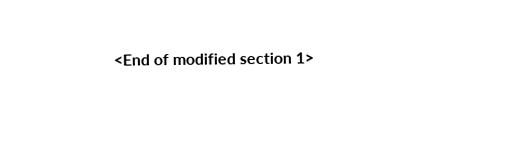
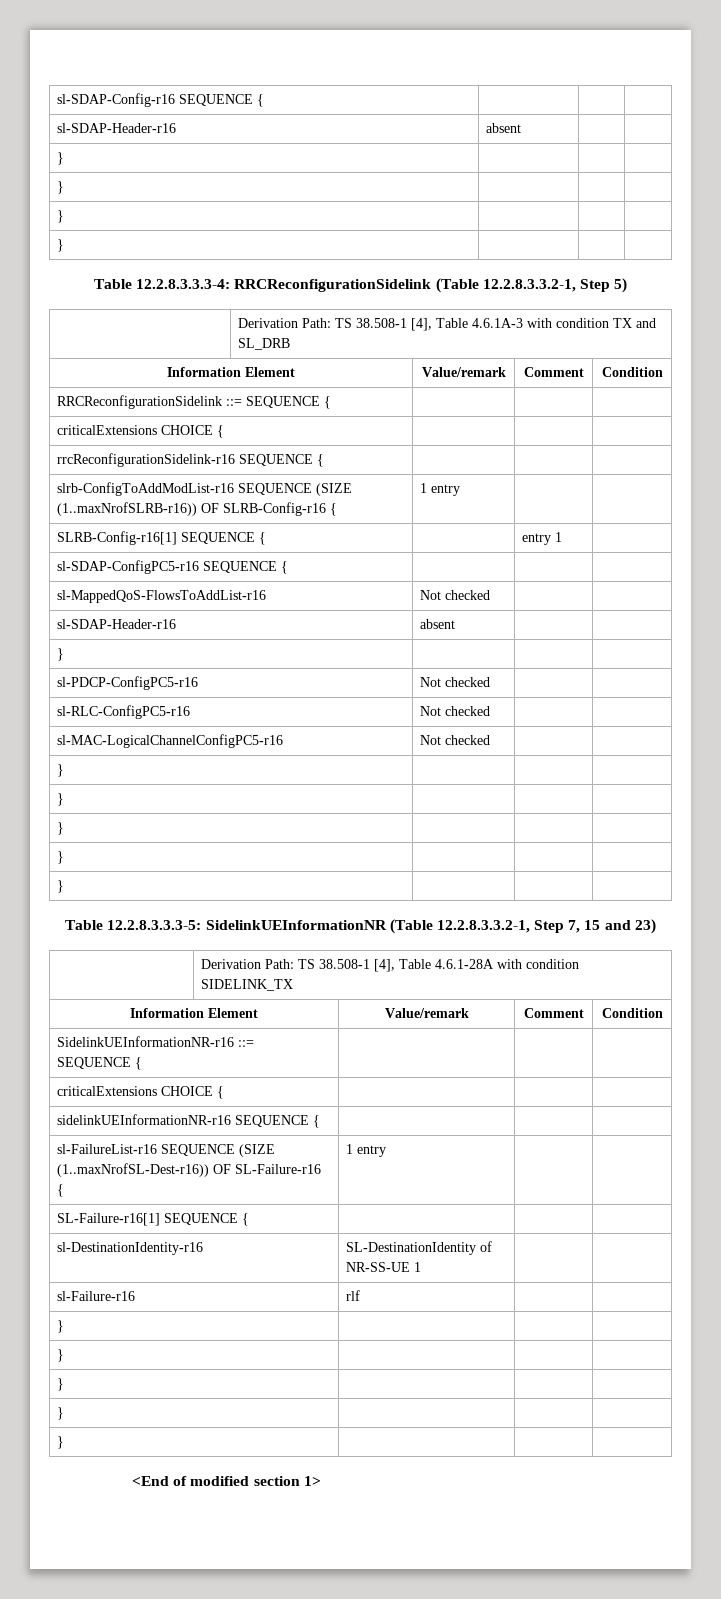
+ sl-SDAP-Config-r16 SEQUENCE { | | |
+ sl-SDAP-Header-r16 | absent | |
+ } | | |
+ } | | |
+ } | | |
+ } | | |
+ Table 12.2.8.3.3.3-4: RRCReconfigurationSidelink (Table 12.2.8.3.3.2-1, Step 5)
+ | Derivation Path: TS 38.508-1 [4], Table 4.6.1A-3 with condition TX and SL_DRB
+ Information Element | Value/remark | Comment | Condition
+ RRCReconfigurationSidelink ::= SEQUENCE { | | |
+ criticalExtensions CHOICE { | | |
+ rrcReconfigurationSidelink-r16 SEQUENCE { | | |
+ slrb-ConfigToAddModList-r16 SEQUENCE (SIZE (1..maxNrofSLRB-r16)) OF SLRB-Config-r16 { | 1 entry | |
+ SLRB-Config-r16[1] SEQUENCE { | | entry 1 |
+ sl-SDAP-ConfigPC5-r16 SEQUENCE { | | |
+ sl-MappedQoS-FlowsToAddList-r16 | Not checked | |
+ sl-SDAP-Header-r16 | absent | |
+ } | | |
+ sl-PDCP-ConfigPC5-r16 | Not checked | |
+ sl-RLC-ConfigPC5-r16 | Not checked | |
+ sl-MAC-LogicalChannelConfigPC5-r16 | Not checked | |
+ } | | |
+ } | | |
+ } | | |
+ } | | |
+ } | | |
+ Table 12.2.8.3.3.3-5: SidelinkUEInformationNR (Table 12.2.8.3.3.2-1, Step 7, 15 and 23)
+ | Derivation Path: TS 38.508-1 [4], Table 4.6.1-28A with condition SIDELINK_TX
+ Information Element | Value/remark | Comment | Condition
+ SidelinkUEInformationNR-r16 ::= SEQUENCE { | | |
+ criticalExtensions CHOICE { | | |
+ sidelinkUEInformationNR-r16 SEQUENCE { | | |
+ sl-FailureList-r16 SEQUENCE (SIZE (1..maxNrofSL-Dest-r16)) OF SL-Failure-r16 { | 1 entry | |
+ SL-Failure-r16[1] SEQUENCE { | | |
+ sl-DestinationIdentity-r16 | SL-DestinationIdentity of NR-SS-UE 1 | |
+ sl-Failure-r16 | rlf | |
+ } | | |
+ } | | |
+ } | | |
+ } | | |
+ } | | |

